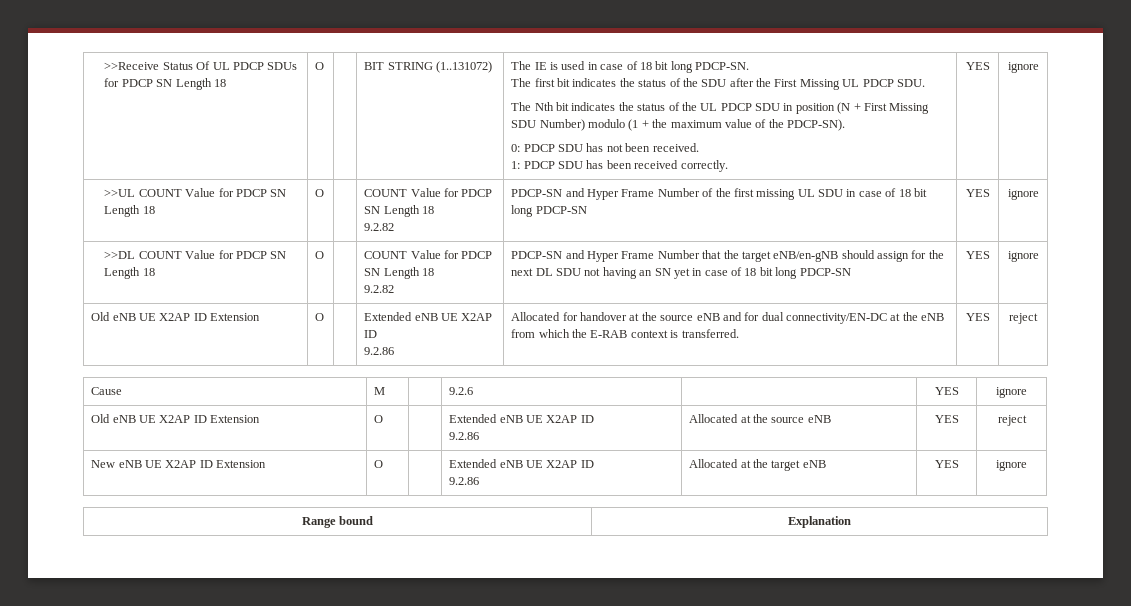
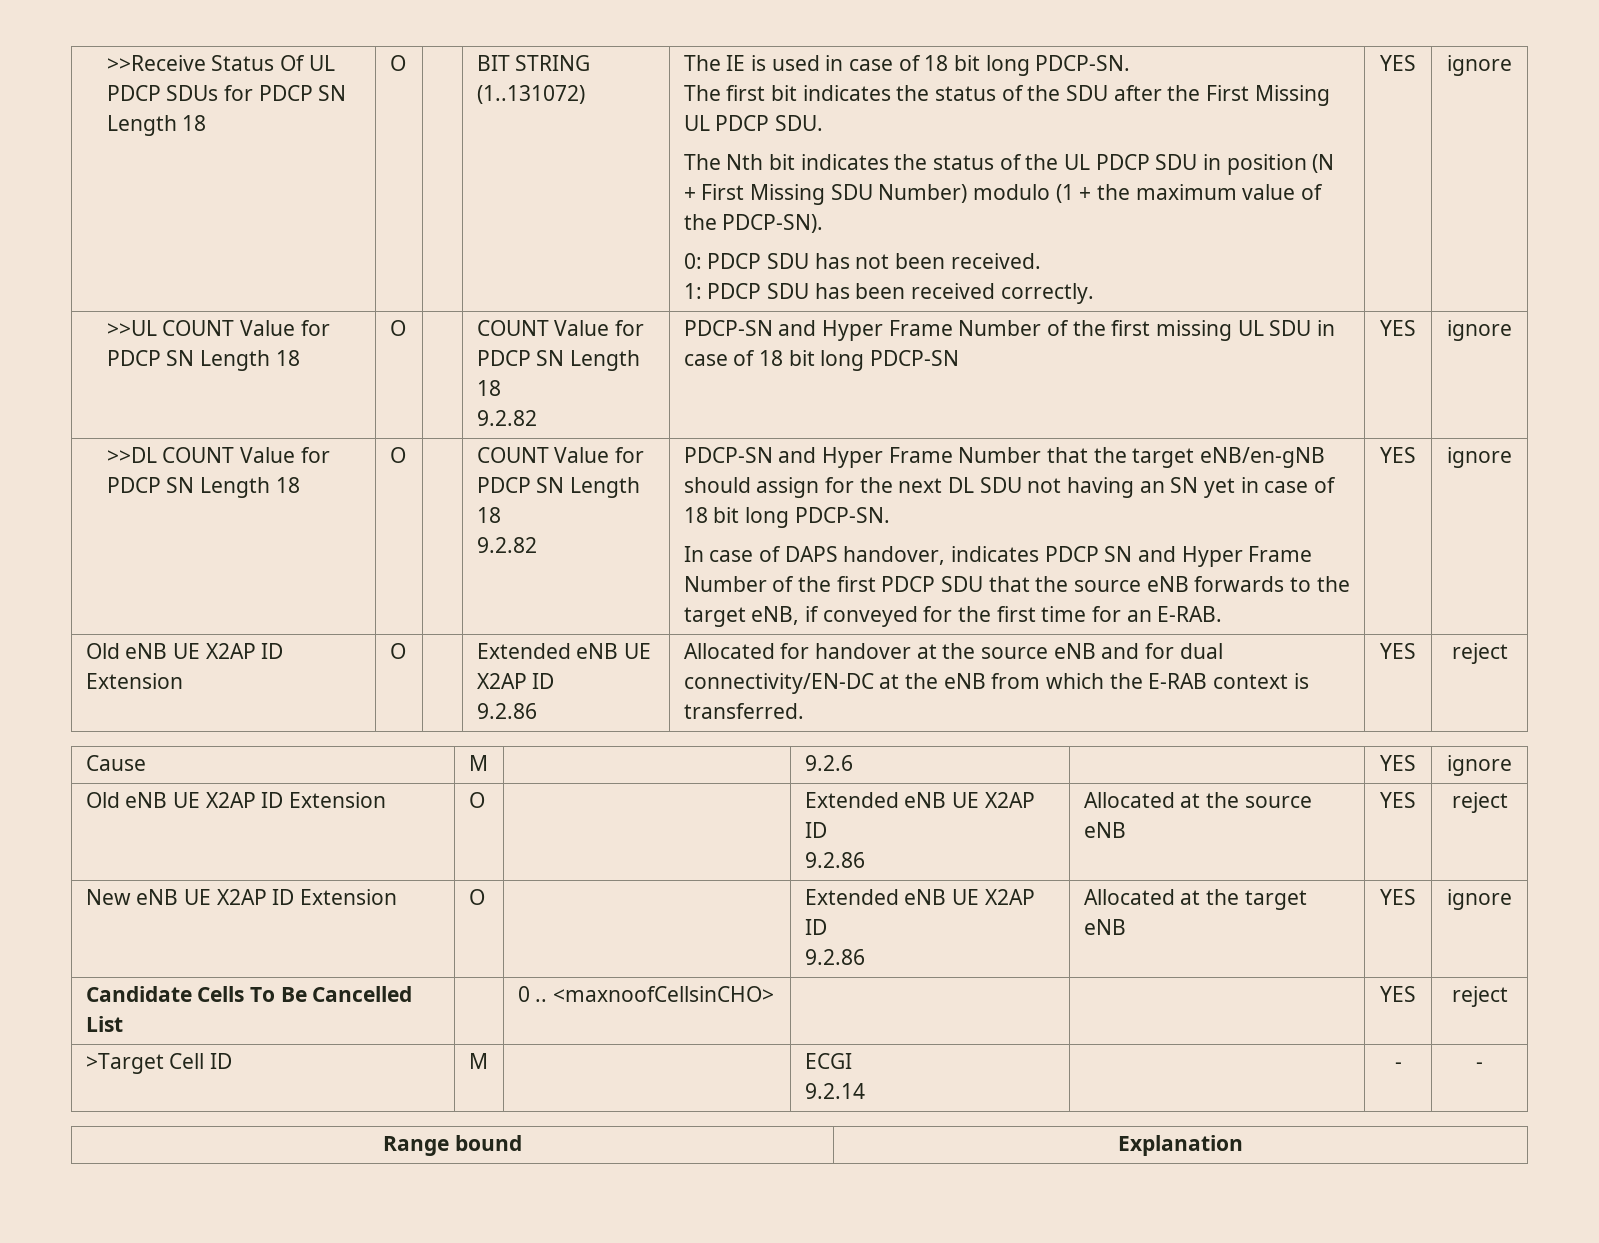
- PDCP-SN and Hyper Frame Number that the target eNB/en-gNB should assign for the next DL SDU not having an SN yet in case of 18 bit long PDCP-SN
+ PDCP-SN and Hyper Frame Number that the target eNB/en-gNB should assign for the next DL SDU not having an SN yet in case of 18 bit long PDCP-SN.
+ In case of DAPS handover, indicates PDCP SN and Hyper Frame Number of the first PDCP SDU that the source eNB forwards to the target eNB, if conveyed for the first time for an E-RAB.
+ Candidate Cells To Be Cancelled List | | 0 .. <maxnoofCellsinCHO> | | | YES | reject
+ >Target Cell ID | M | | ECGI
+ 9.2.14 | | - | -

